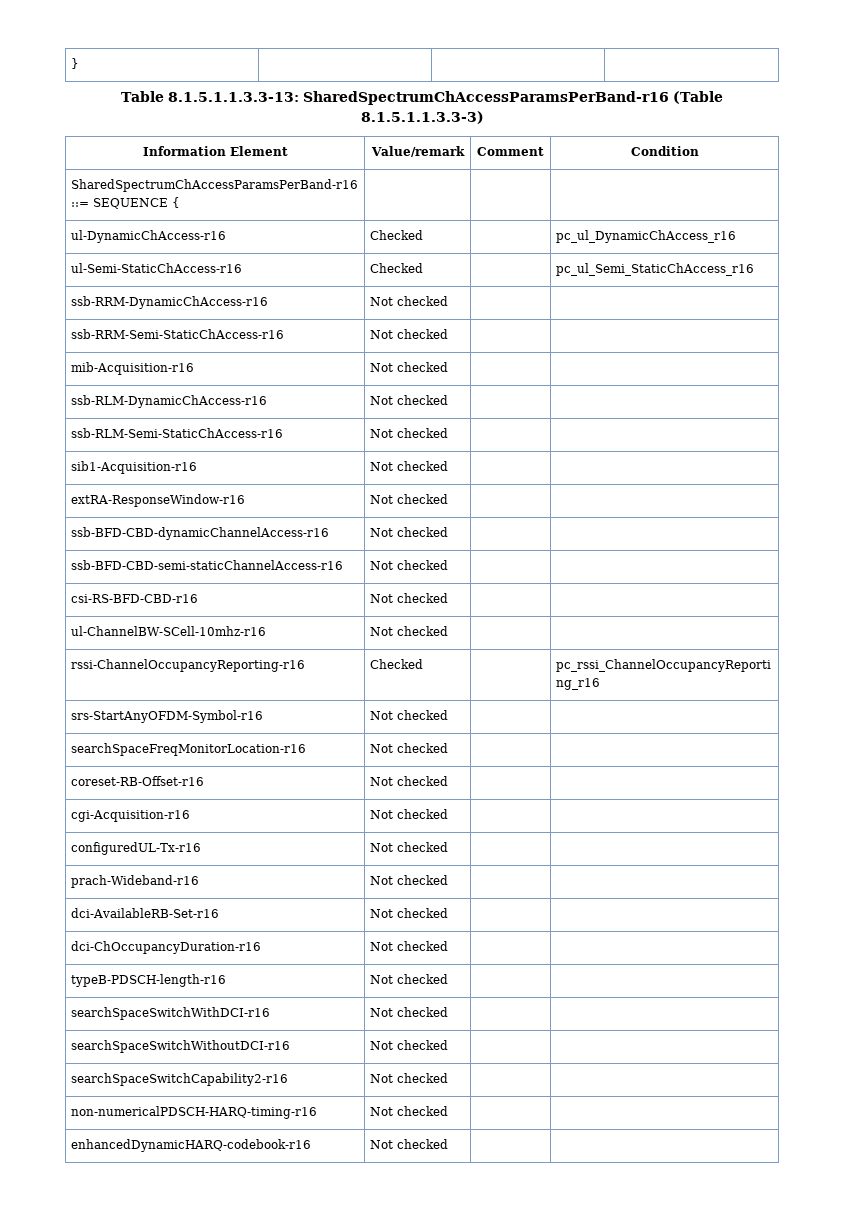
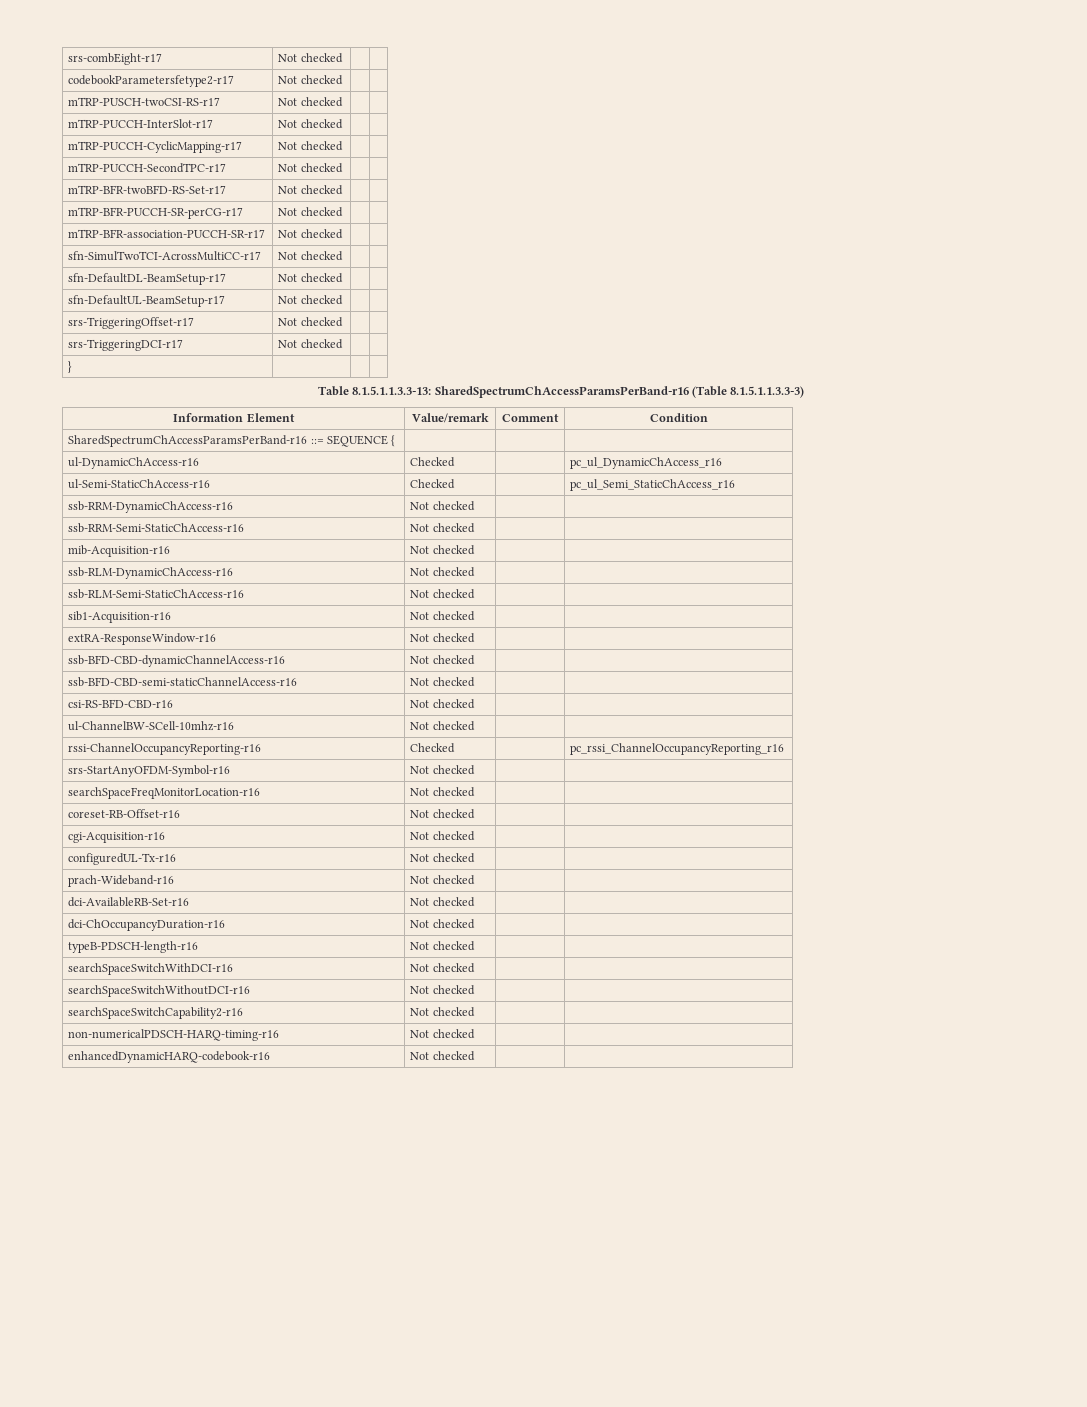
+ srs-combEight-r17 | Not checked | |
+ codebookParametersfetype2-r17 | Not checked | |
+ mTRP-PUSCH-twoCSI-RS-r17 | Not checked | |
+ mTRP-PUCCH-InterSlot-r17 | Not checked | |
+ mTRP-PUCCH-CyclicMapping-r17 | Not checked | |
+ mTRP-PUCCH-SecondTPC-r17 | Not checked | |
+ mTRP-BFR-twoBFD-RS-Set-r17 | Not checked | |
+ mTRP-BFR-PUCCH-SR-perCG-r17 | Not checked | |
+ mTRP-BFR-association-PUCCH-SR-r17 | Not checked | |
+ sfn-SimulTwoTCI-AcrossMultiCC-r17 | Not checked | |
+ sfn-DefaultDL-BeamSetup-r17 | Not checked | |
+ sfn-DefaultUL-BeamSetup-r17 | Not checked | |
+ srs-TriggeringOffset-r17 | Not checked | |
+ srs-TriggeringDCI-r17 | Not checked | |

